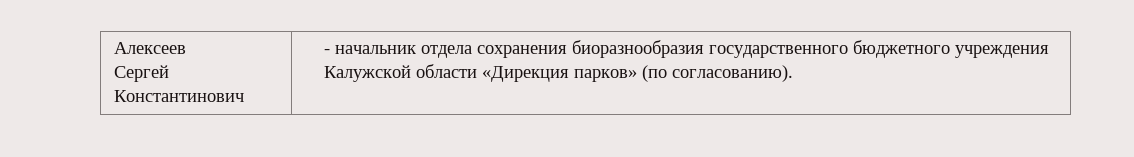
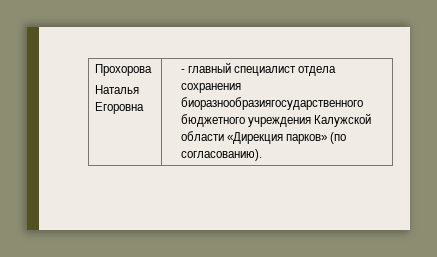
- Алексеев
- Сергей Константинович | - начальник отдела сохранения биоразнообразия государственного бюджетного учреждения Калужской области «Дирекция парков» (по согласованию).
+ Прохорова
+ Наталья Егоровна | - главный специалист отдела сохранения биоразнообразиягосударственного бюджетного учреждения Калужской области «Дирекция парков» (по согласованию).

